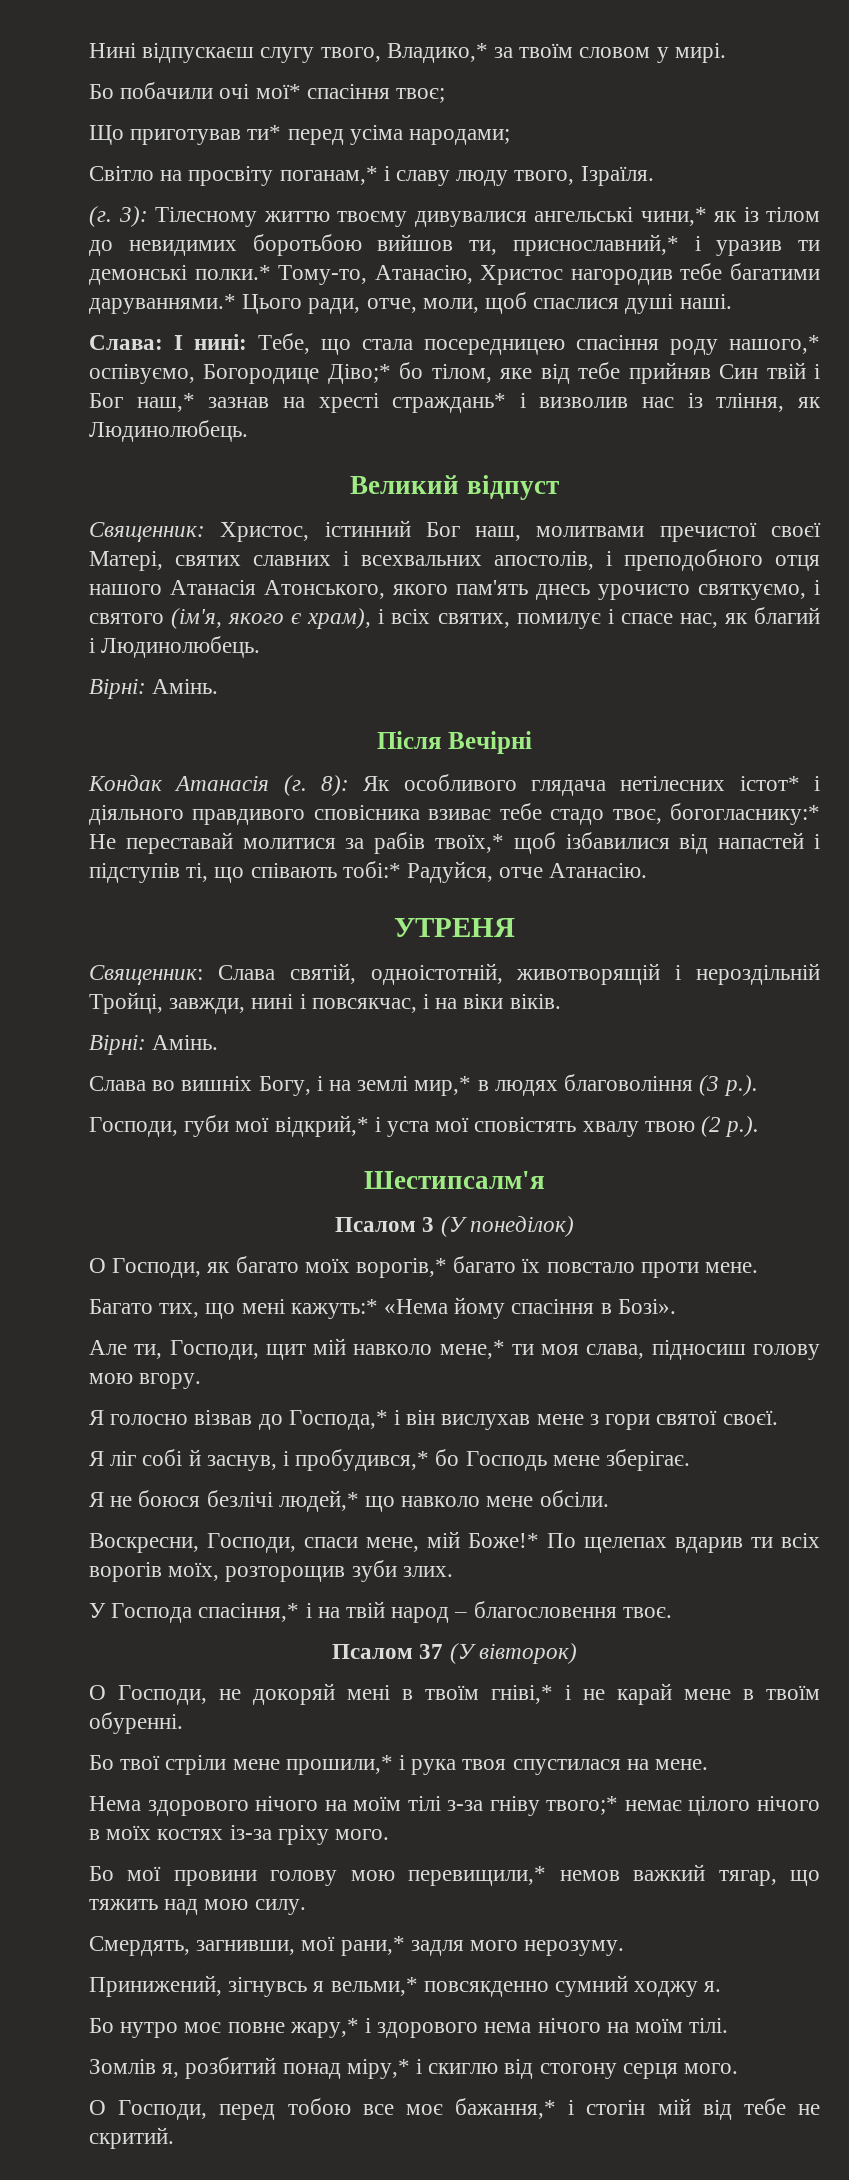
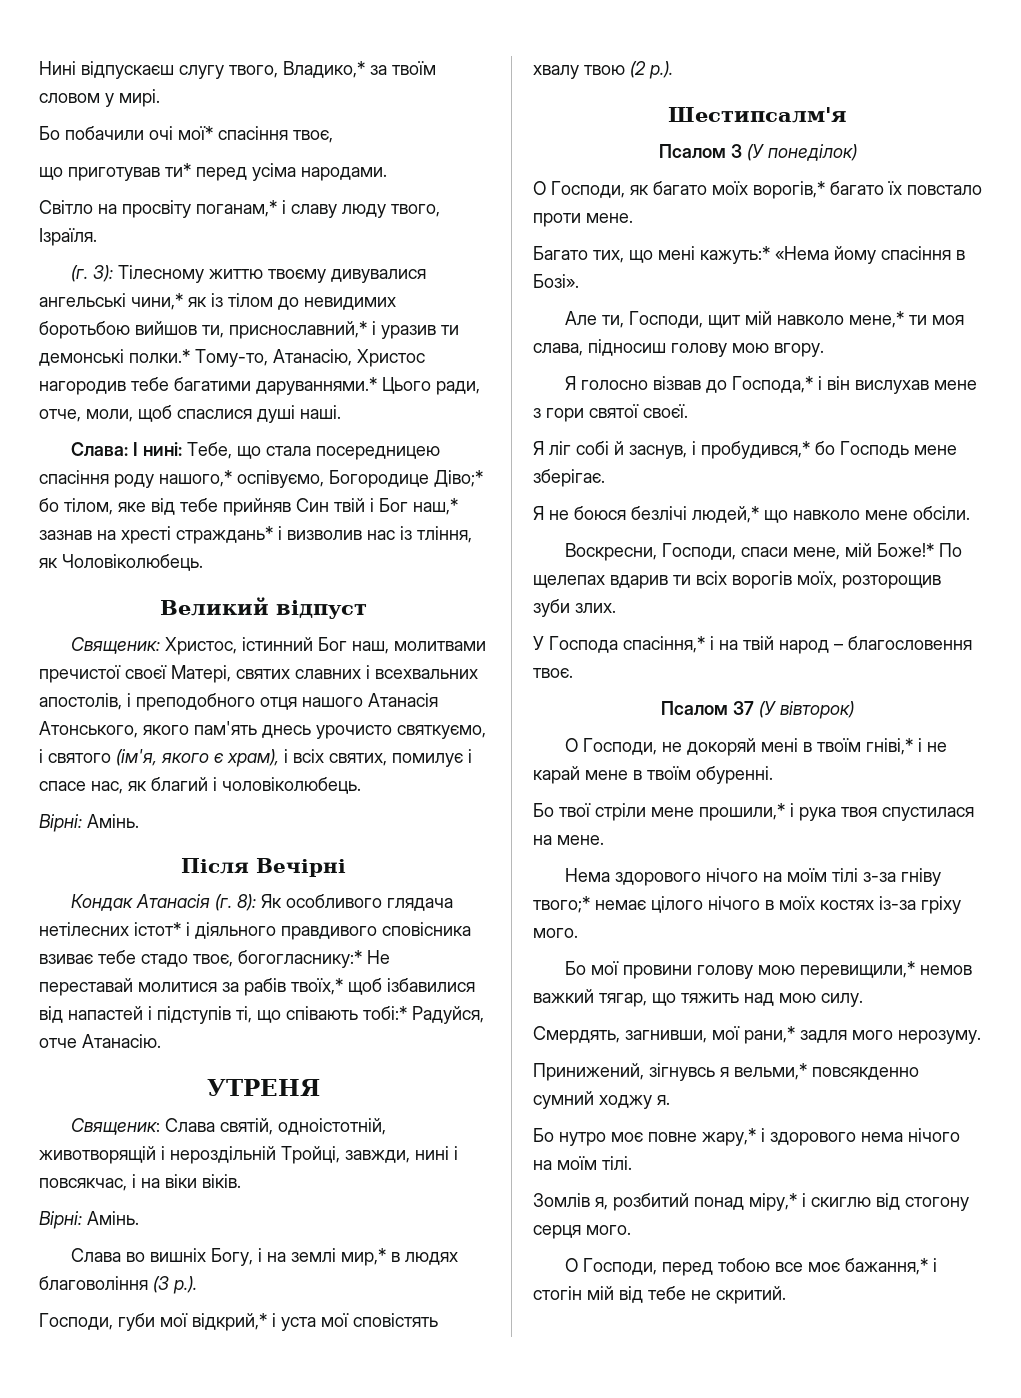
- Бо побачили очі мої* спасіння твоє;
- Що приготував ти* перед усіма народами;
+ Бо побачили очі мої* спасіння твоє,
+ що приготував ти* перед усіма народами.
- Слава: І нині: Тебе, що стала посередницею спасіння роду нашого,* оспівуємо, Богородице Діво;* бо тілом, яке від тебе прийняв Син твій і Бог наш,* зазнав на хресті страждань* і визволив нас із тління, як Людинолюбець.
+ Слава: І нині: Тебе, що стала посередницею спасіння роду нашого,* оспівуємо, Богородице Діво;* бо тілом, яке від тебе прийняв Син твій і Бог наш,* зазнав на хресті страждань* і визволив нас із тління, як Чоловіколюбець.
- Священник: Христос, істинний Бог наш, молитвами пречистої своєї Матері, святих славних і всехвальних апостолів, і преподобного отця нашого Атанасія Атонського, якого пам'ять днесь урочисто святкуємо, і святого (ім'я, якого є храм), і всіх святих, помилує і спасе нас, як благий і Людинолюбець.
+ Священик: Христос, істинний Бог наш, молитвами пречистої своєї Матері, святих славних і всехвальних апостолів, і преподобного отця нашого Атанасія Атонського, якого пам'ять днесь урочисто святкуємо, і святого (ім'я, якого є храм), і всіх святих, помилує і спасе нас, як благий і чоловіколюбець.
- Священник: Слава святій, одноістотній, животворящій і нероздільній Тройці, завжди, нині і повсякчас, і на віки віків.
+ Священик: Слава святій, одноістотній, животворящій і нероздільній Тройці, завжди, нині і повсякчас, і на віки віків.

